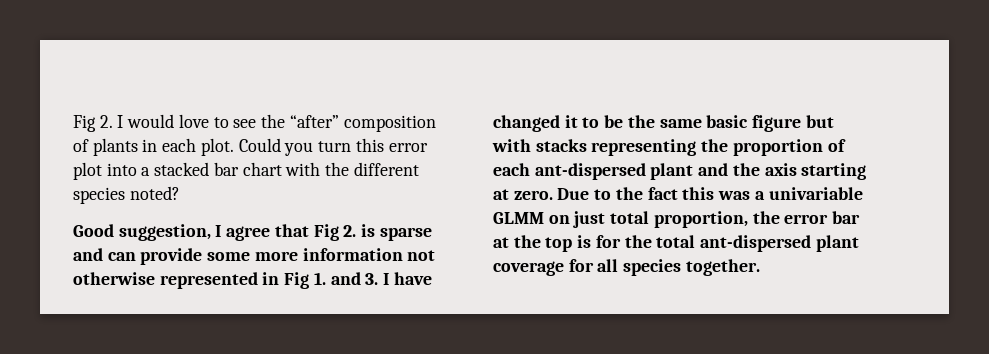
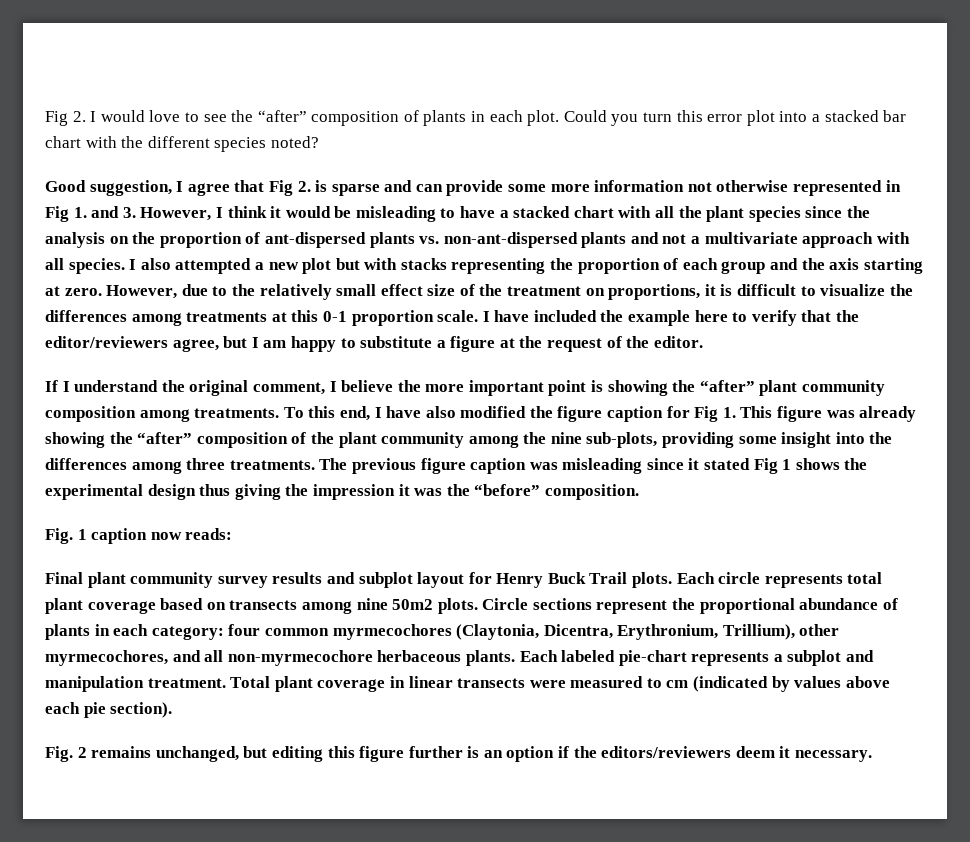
- Good suggestion, I agree that Fig 2. is sparse and can provide some more information not otherwise represented in Fig 1. and 3. I have changed it to be the same basic figure but with stacks representing the proportion of each ant-dispersed plant and the axis starting at zero.
+ Good suggestion, I agree that Fig 2. is sparse and can provide some more information not otherwise represented in Fig 1. and 3. However, I think it would be misleading to have a stacked chart with all the plant species since the analysis on the proportion of ant-dispersed plants vs. non-ant-dispersed plants and not a multivariate approach with all species. I also attempted a new plot but with stacks representing the proportion of each group and the axis starting at zero.
- Due to the fact this was a univariable GLMM on just total proportion, the error bar at the top is for the total ant-dispersed plant coverage for all species together.
+ However, due to the relatively small effect size of the treatment on proportions, it is difficult to visualize the differences among treatments at this 0-1 proportion scale. I have included the example here to verify that the editor/reviewers agree, but I am happy to substitute a figure at the request of the editor.
+ If I understand the original comment, I believe the more important point is showing the “after” plant community composition among treatments. To this end, I have also modified the figure caption for Fig 1. This figure was already showing the “after” composition of the plant community among the nine sub-plots, providing some insight into the differences among three treatments. The previous figure caption was misleading since it stated Fig 1 shows the experimental design thus giving the impression it was the “before” composition.
+ Fig. 1 caption now reads:
+ Final plant community survey results and subplot layout for Henry Buck Trail plots. Each circle represents total plant coverage based on transects among nine 50m2 plots. Circle sections represent the proportional abundance of plants in each category: four common myrmecochores (Claytonia, Dicentra, Erythronium, Trillium), other myrmecochores, and all non-myrmecochore herbaceous plants. Each labeled pie-chart represents a subplot and manipulation treatment. Total plant coverage in linear transects were measured to cm (indicated by values above each pie section).
+ Fig. 2 remains unchanged, but editing this figure further is an option if the editors/reviewers deem it necessary.

